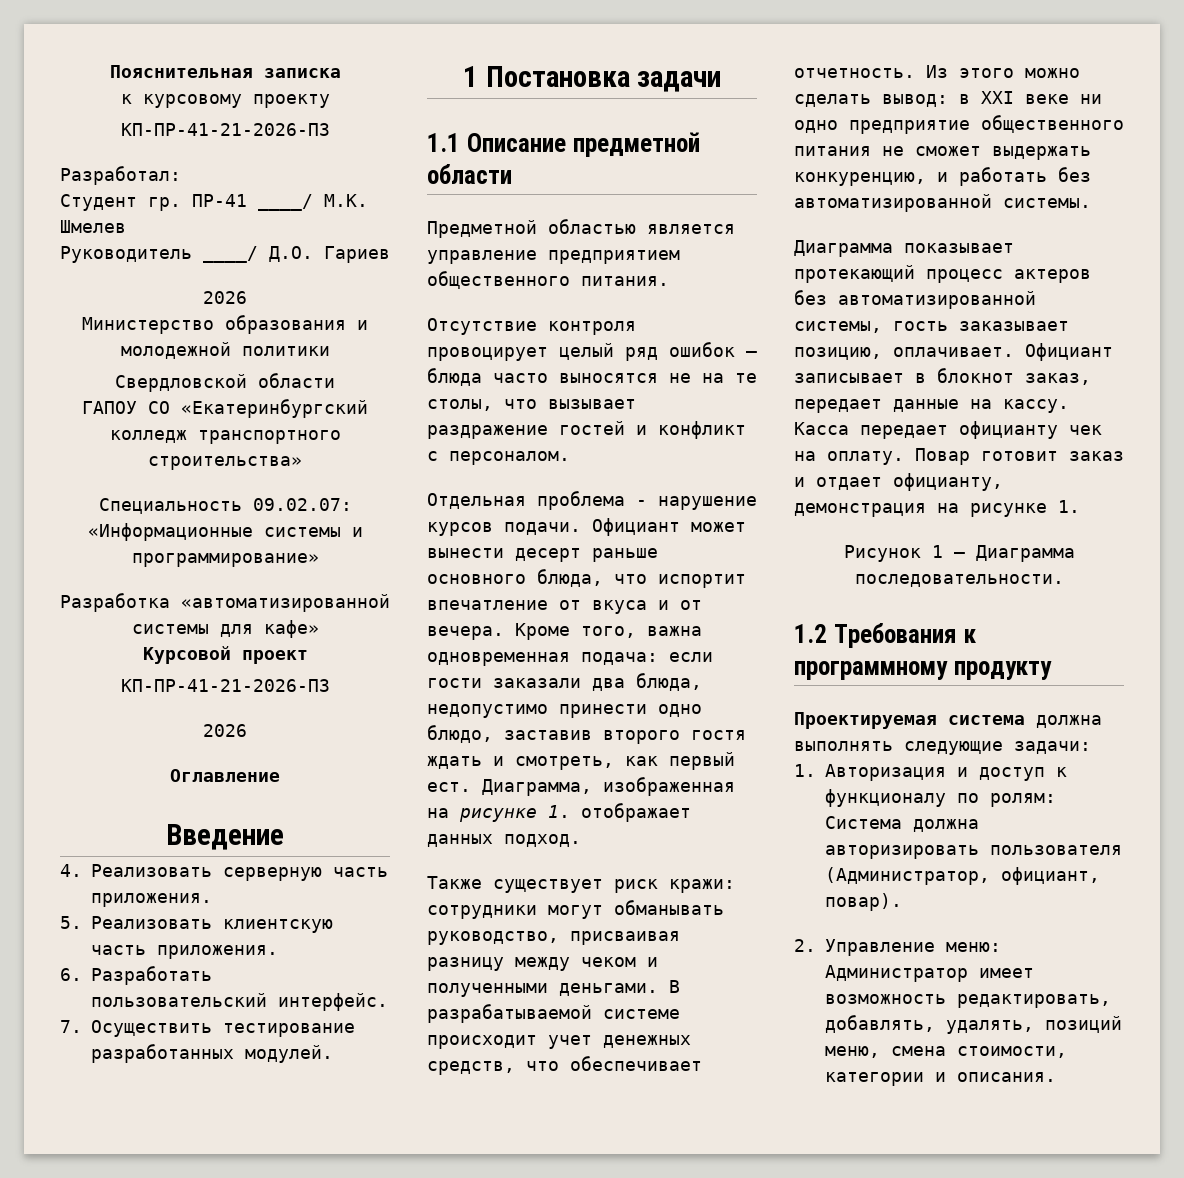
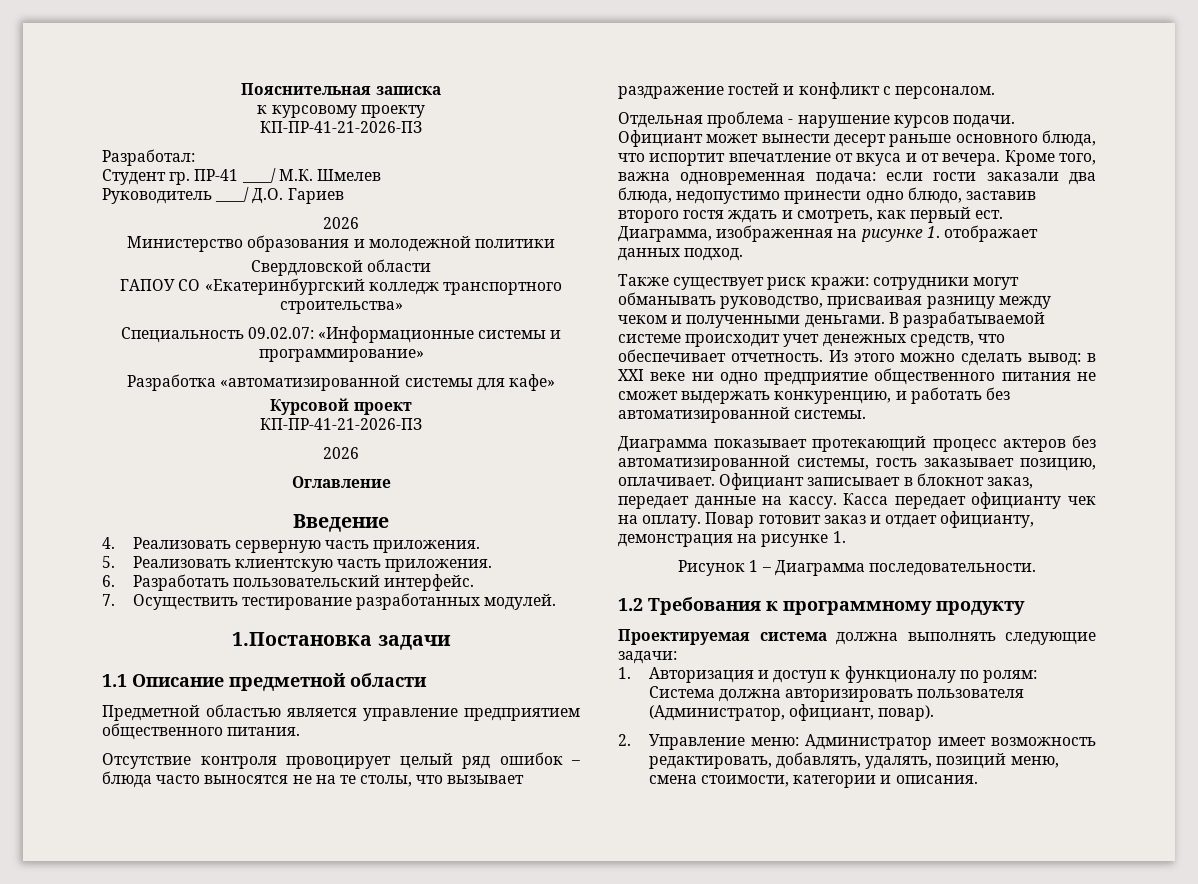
- 1 Постановка задачи
+ 1.Постановка задачи

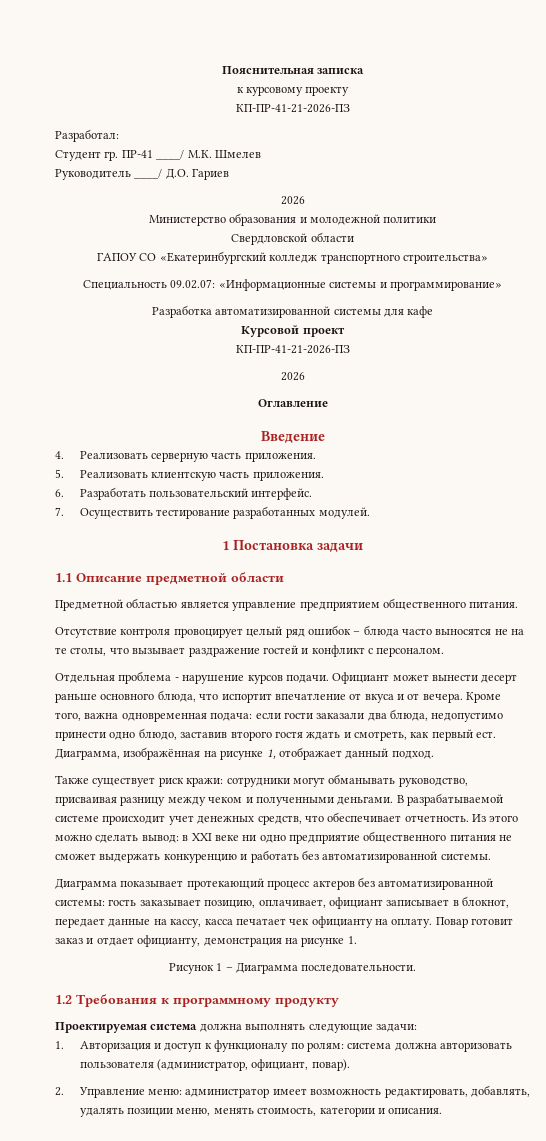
- Разработка «автоматизированной системы для кафе»
+ Разработка автоматизированной системы для кафе
- 1.Постановка задачи
+ 1 Постановка задачи
- Диаграмма, изображенная на рисунке 1. отображает данных подход.
+ Диаграмма, изображённая на рисунке 1, отображает данный подход.
- Из этого можно сделать вывод: в XXI веке ни одно предприятие общественного питания не сможет выдержать конкуренцию, и работать без автоматизированной системы.
+ Из этого можно сделать вывод: в XXI веке ни одно предприятие общественного питания не сможет выдержать конкуренцию и работать без автоматизированной системы.
- Диаграмма показывает протекающий процесс актеров без автоматизированной системы, гость заказывает позицию, оплачивает. Официант записывает в блокнот заказ, передает данные на кассу. Касса передает официанту чек на оплату.
+ Диаграмма показывает протекающий процесс актеров без автоматизированной системы: гость заказывает позицию, оплачивает, официант записывает в блокнот, передает данные на кассу, касса печатает чек официанту на оплату.
- 1. Авторизация и доступ к функционалу по ролям: Система должна авторизировать пользователя (Администратор, официант, повар).
+ 1. Авторизация и доступ к функционалу по ролям: система должна авторизовать пользователя (администратор, официант, повар).
- 2. Управление меню: Администратор имеет возможность редактировать, добавлять, удалять, позиций меню, смена стоимости, категории и описания.
+ 2. Управление меню: администратор имеет возможность редактировать, добавлять, удалять позиции меню, менять стоимость, категории и описания.

